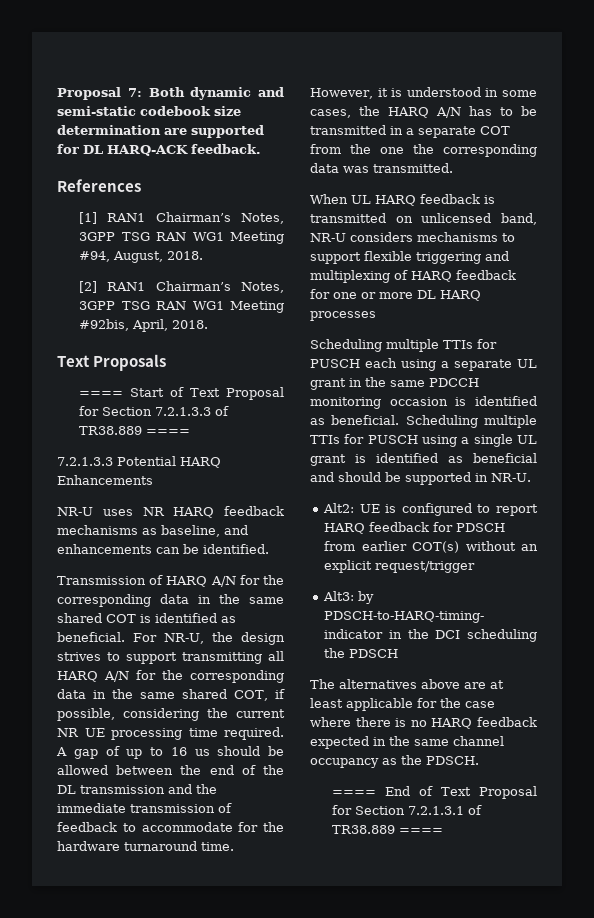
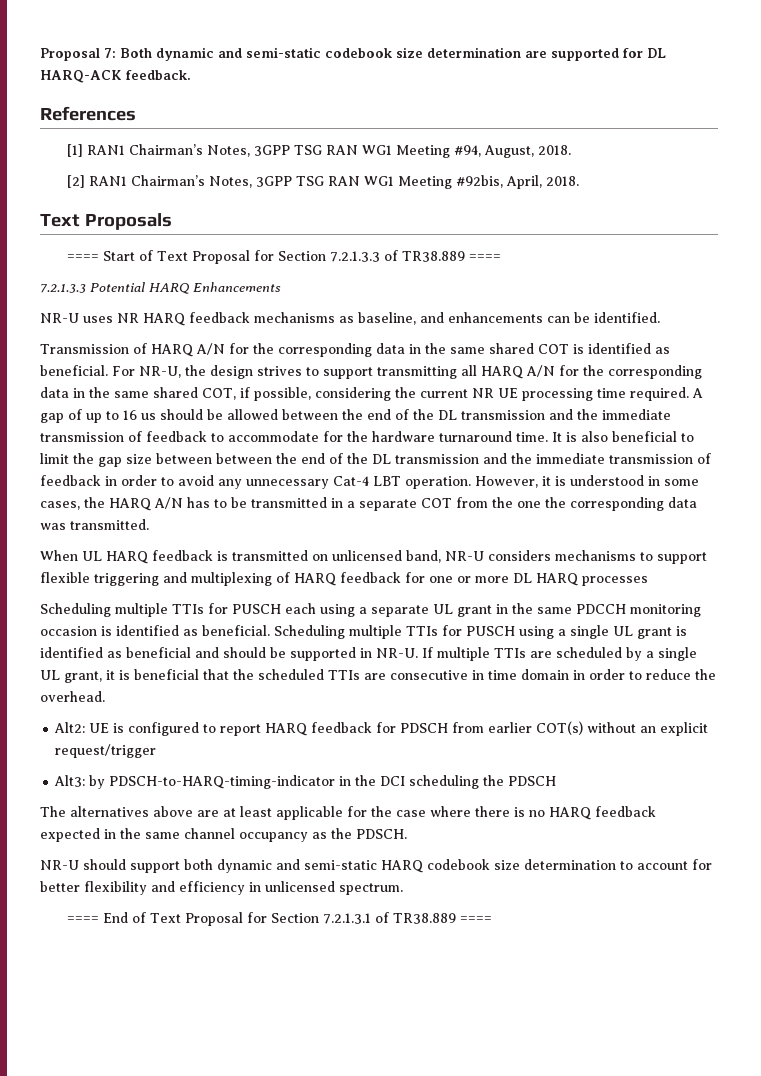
+ It is also beneficial to limit the gap size between between the end of the DL transmission and the immediate transmission of feedback in order to avoid any unnecessary Cat-4 LBT operation.
+ If multiple TTIs are scheduled by a single UL grant, it is beneficial that the scheduled TTIs are consecutive in time domain in order to reduce the overhead.
+ NR-U should support both dynamic and semi-static HARQ codebook size determination to account for better flexibility and efficiency in unlicensed spectrum.

